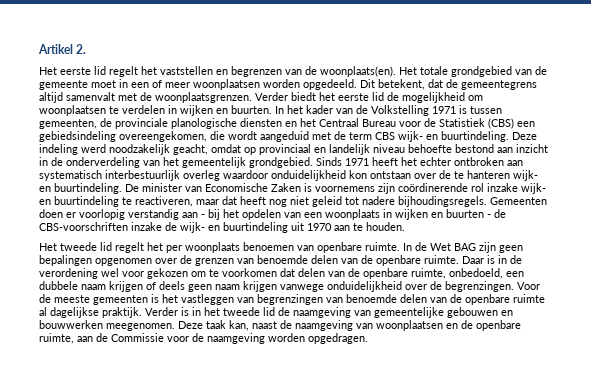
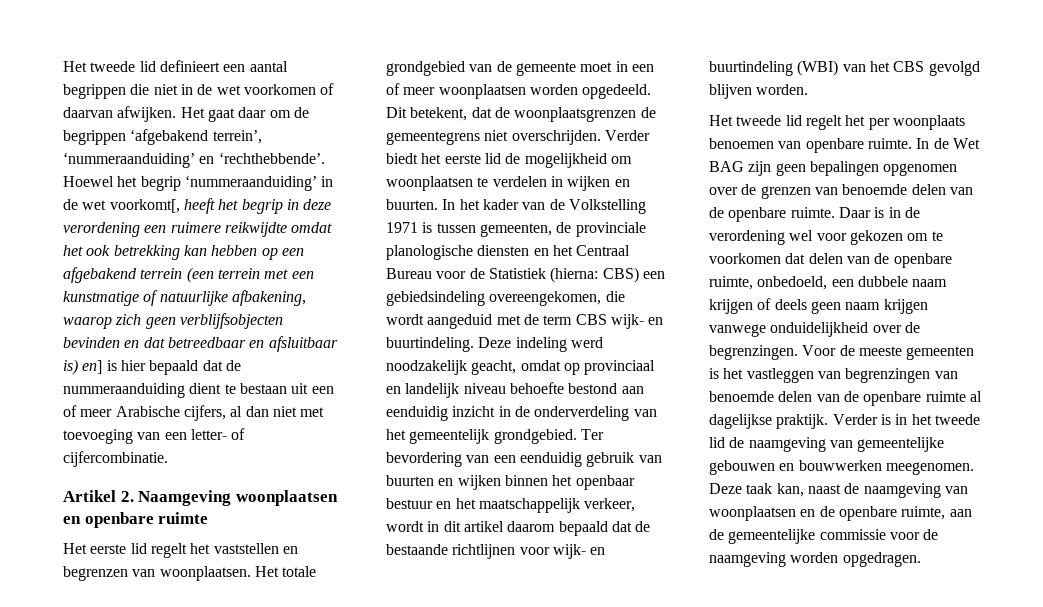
- Artikel 2.
+ Het tweede lid definieert een aantal begrippen die niet in de wet voorkomen of daarvan afwijken. Het gaat daar om de begrippen ‘afgebakend terrein’, ‘nummeraanduiding’ en ‘rechthebbende’. Hoewel het begrip ‘nummeraanduiding’ in de wet voorkomt[, heeft het begrip in deze verordening een ruimere reikwijdte omdat het ook betrekking kan hebben op een afgebakend terrein (een terrein met een kunstmatige of natuurlijke afbakening, waarop zich geen verblijfsobjecten bevinden en dat betreedbaar en afsluitbaar is) en] is hier bepaald dat de nummeraanduiding dient te bestaan uit een of meer Arabische cijfers, al dan niet met toevoeging van een letter- of cijfercombinatie.
+ Artikel 2. Naamgeving woonplaatsen en openbare ruimte
- Het eerste lid regelt het vaststellen en begrenzen van de woonplaats(en).
+ Het eerste lid regelt het vaststellen en begrenzen van woonplaatsen.
- Dit betekent, dat de gemeentegrens altijd samenvalt met de woonplaatsgrenzen.
+ Dit betekent, dat de woonplaatsgrenzen de gemeentegrens niet overschrijden.
- In het kader van de Volkstelling 1971 is tussen gemeenten, de provinciale planologische diensten en het Centraal Bureau voor de Statistiek (CBS) een gebiedsindeling overeengekomen, die wordt aangeduid met de term CBS wijk- en buurtindeling.
+ In het kader van de Volkstelling 1971 is tussen gemeenten, de provinciale planologische diensten en het Centraal Bureau voor de Statistiek (hierna: CBS) een gebiedsindeling overeengekomen, die wordt aangeduid met de term CBS wijk- en buurtindeling.
- Deze indeling werd noodzakelijk geacht, omdat op provinciaal en landelijk niveau behoefte bestond aan inzicht in de onderverdeling van het gemeentelijk grondgebied.
+ Deze indeling werd noodzakelijk geacht, omdat op provinciaal en landelijk niveau behoefte bestond aan eenduidig inzicht in de onderverdeling van het gemeentelijk grondgebied.
- Sinds 1971 heeft het echter ontbroken aan systematisch interbestuurlijk overleg waardoor onduidelijkheid kon ontstaan over de te hanteren wijk- en buurtindeling. De minister van Economische Zaken is voornemens zijn coördinerende rol inzake wijk- en buurtindeling te reactiveren, maar dat heeft nog niet geleid tot nadere bijhoudingsregels. Gemeenten doen er voorlopig verstandig aan - bij het opdelen van een woonplaats in wijken en buurten - de CBS-voorschriften inzake de wijk- en buurtindeling uit 1970 aan te houden.
+ Ter bevordering van een eenduidig gebruik van buurten en wijken binnen het openbaar bestuur en het maatschappelijk verkeer, wordt in dit artikel daarom bepaald dat de bestaande richtlijnen voor wijk- en buurtindeling (WBI) van het CBS gevolgd blijven worden.
- Deze taak kan, naast de naamgeving van woonplaatsen en de openbare ruimte, aan de Commissie voor de naamgeving worden opgedragen.
+ Deze taak kan, naast de naamgeving van woonplaatsen en de openbare ruimte, aan de gemeentelijke commissie voor de naamgeving worden opgedragen.

